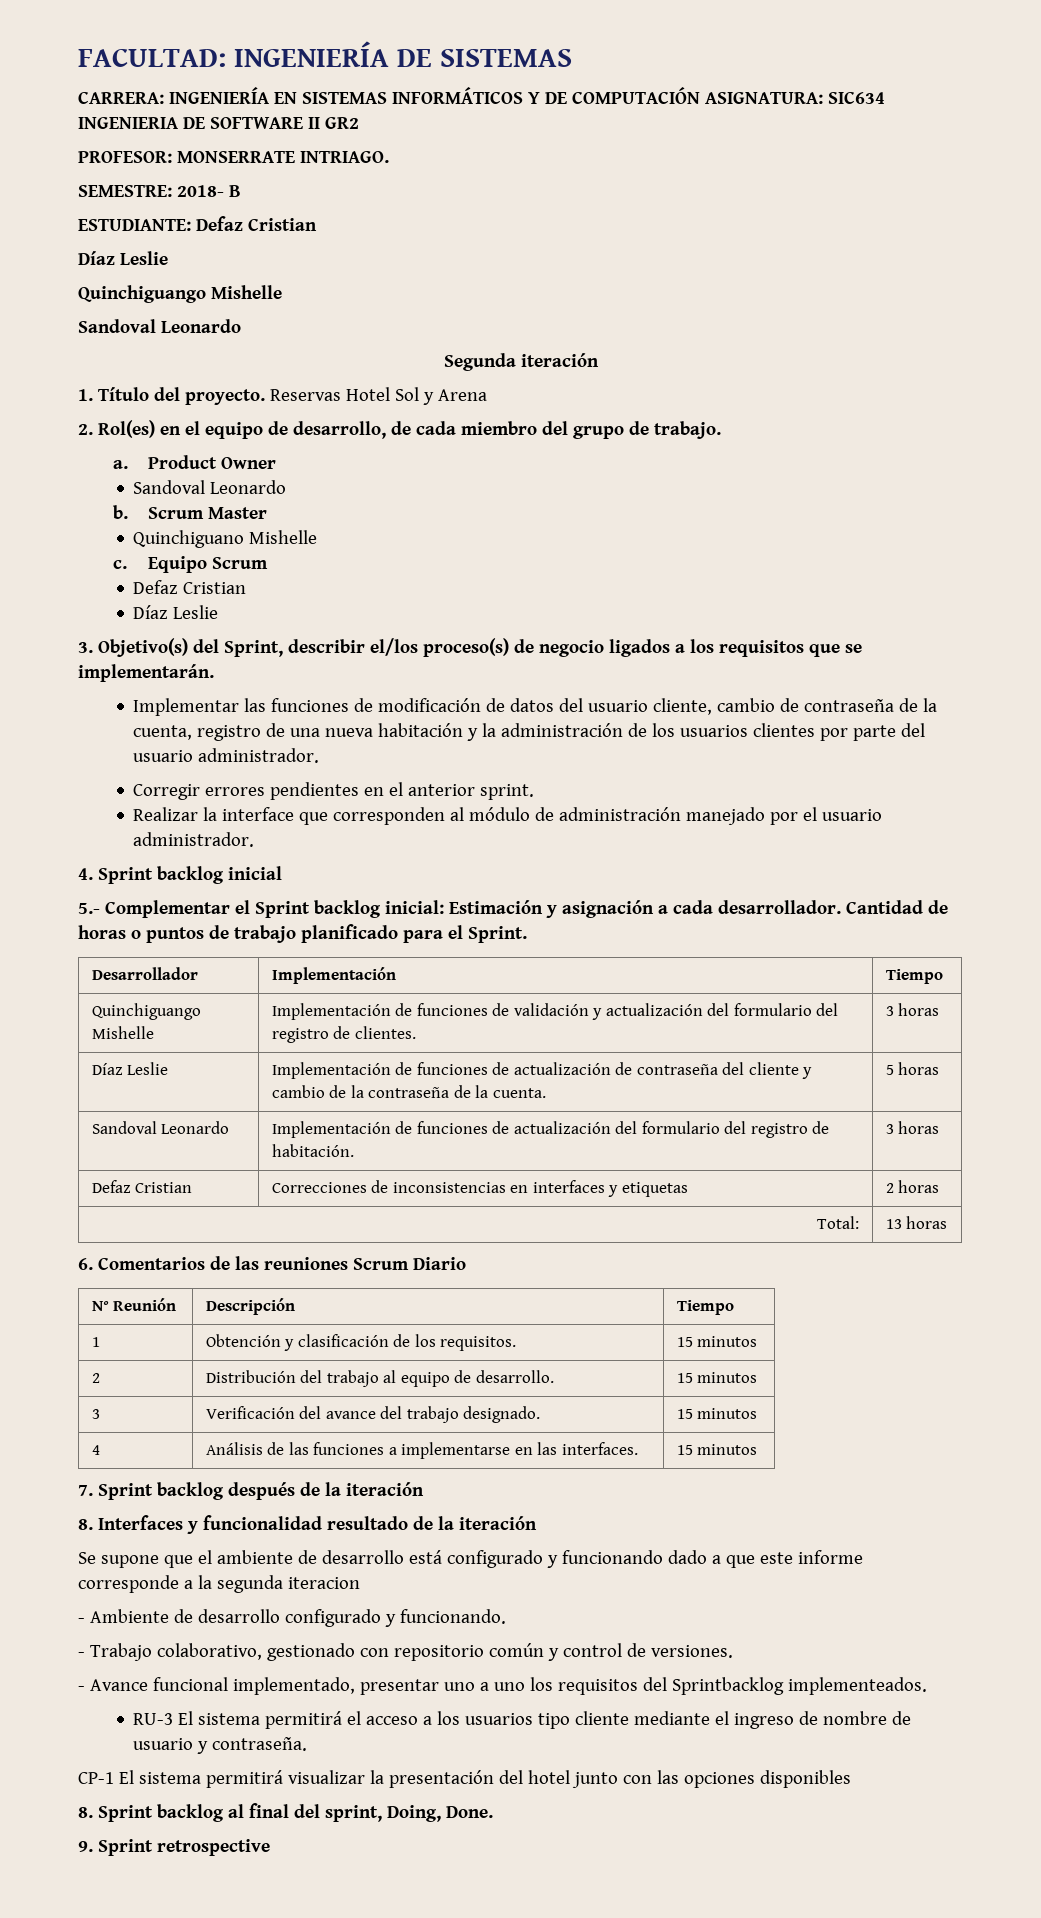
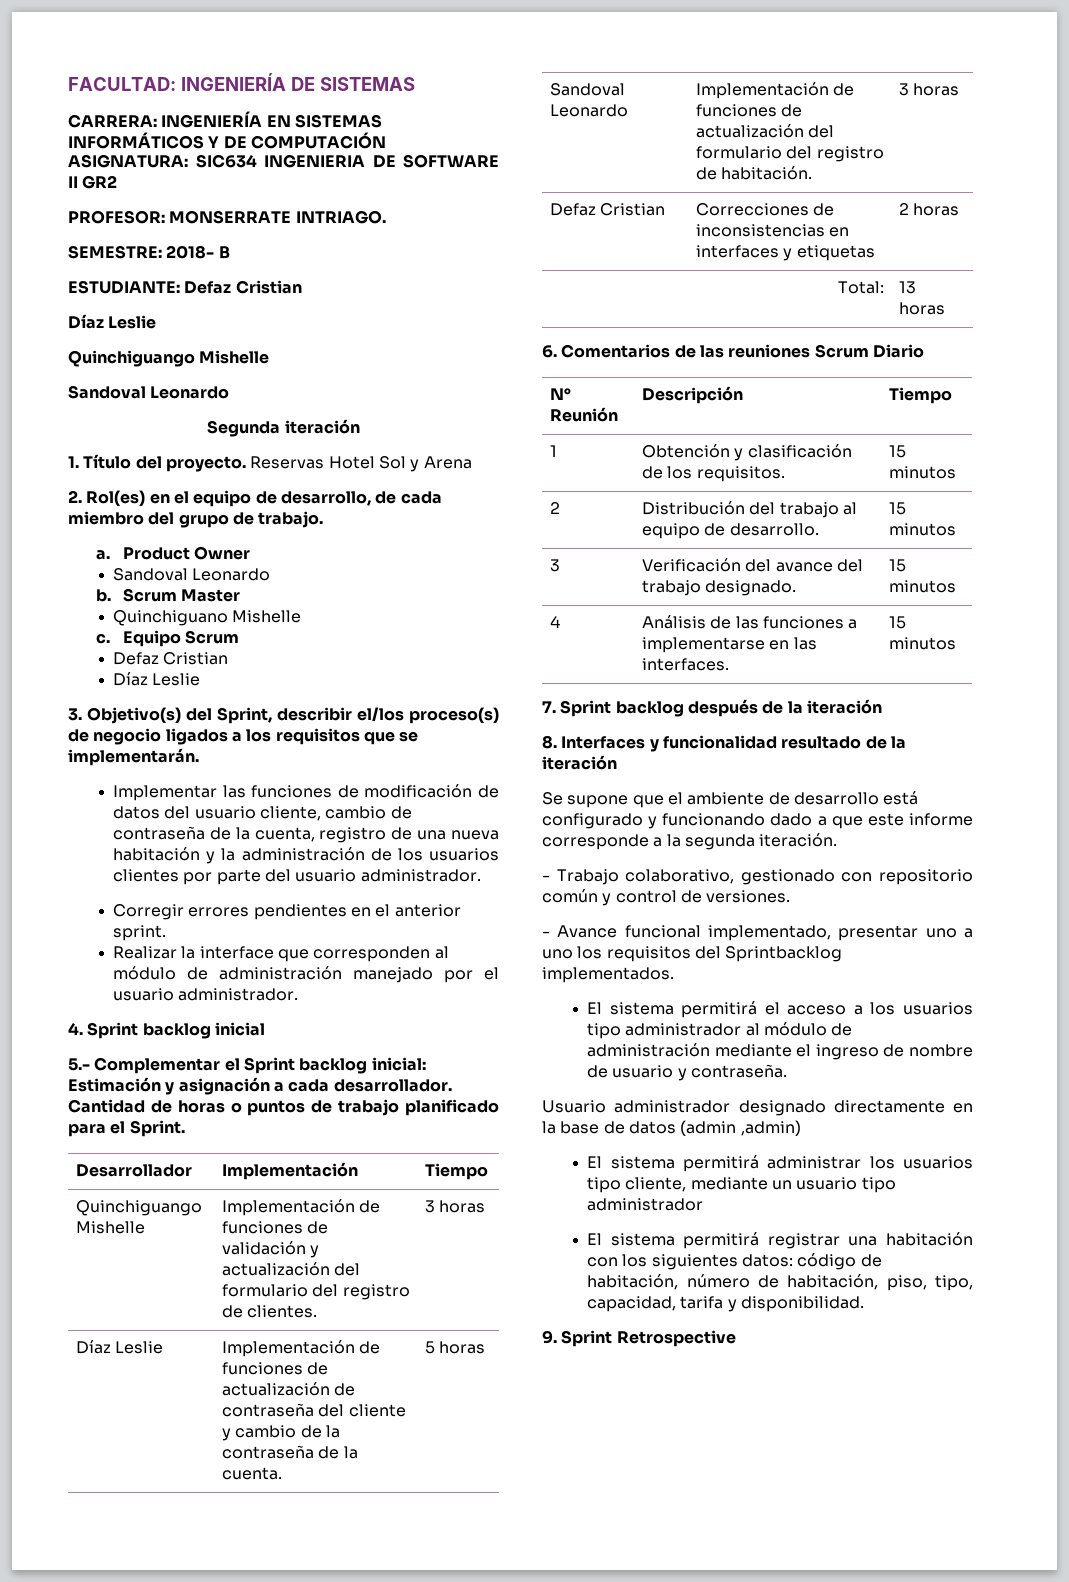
- Se supone que el ambiente de desarrollo está configurado y funcionando dado a que este informe corresponde a la segunda iteracion
- - Ambiente de desarrollo configurado y funcionando.
+ Se supone que el ambiente de desarrollo está configurado y funcionando dado a que este informe corresponde a la segunda iteración.
- - Avance funcional implementado, presentar uno a uno los requisitos del Sprintbacklog implementeados.
- RU-3 El sistema permitirá el acceso a los usuarios tipo cliente mediante el ingreso de nombre de usuario y contraseña.
+ - Avance funcional implementado, presentar uno a uno los requisitos del Sprintbacklog implementados.
+ El sistema permitirá el acceso a los usuarios tipo administrador al módulo de administración mediante el ingreso de nombre de usuario y contraseña.
- CP-1 El sistema permitirá visualizar la presentación del hotel junto con las opciones disponibles
- 8. Sprint backlog al final del sprint, Doing, Done.
+ Usuario administrador designado directamente en la base de datos (admin ,admin)
+ El sistema permitirá administrar los usuarios tipo cliente, mediante un usuario tipo administrador
+ El sistema permitirá registrar una habitación con los siguientes datos: código de habitación, número de habitación, piso, tipo, capacidad, tarifa y disponibilidad.
- 9. Sprint retrospective
+ 9. Sprint Retrospective

